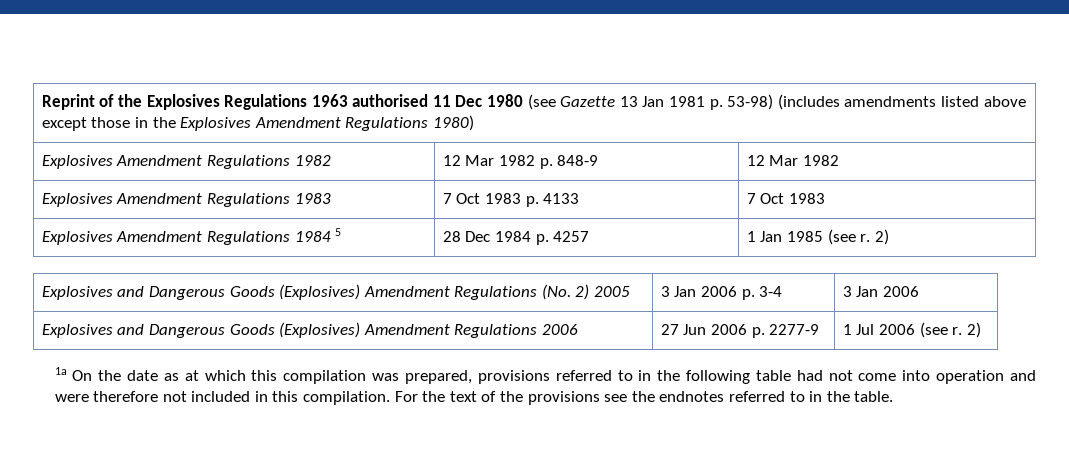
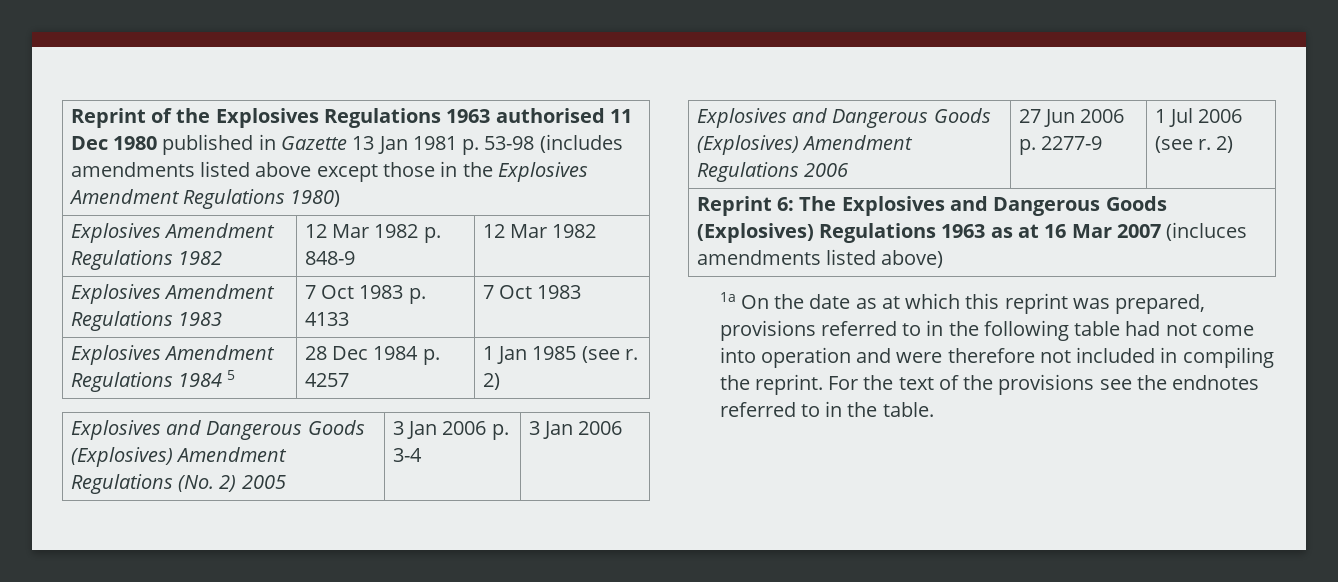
- Reprint of the Explosives Regulations 1963 authorised 11 Dec 1980 (see Gazette 13 Jan 1981 p. 53-98) (includes amendments listed above except those in the Explosives Amendment Regulations 1980)
+ Reprint of the Explosives Regulations 1963 authorised 11 Dec 1980 published in Gazette 13 Jan 1981 p. 53-98 (includes amendments listed above except those in the Explosives Amendment Regulations 1980)
+ Reprint 6: The Explosives and Dangerous Goods (Explosives) Regulations 1963 as at 16 Mar 2007 (incluces amendments listed above)
- 1a On the date as at which this compilation was prepared, provisions referred to in the following table had not come into operation and were therefore not included in this compilation.
+ 1a On the date as at which this reprint was prepared, provisions referred to in the following table had not come into operation and were therefore not included in compiling the reprint.

